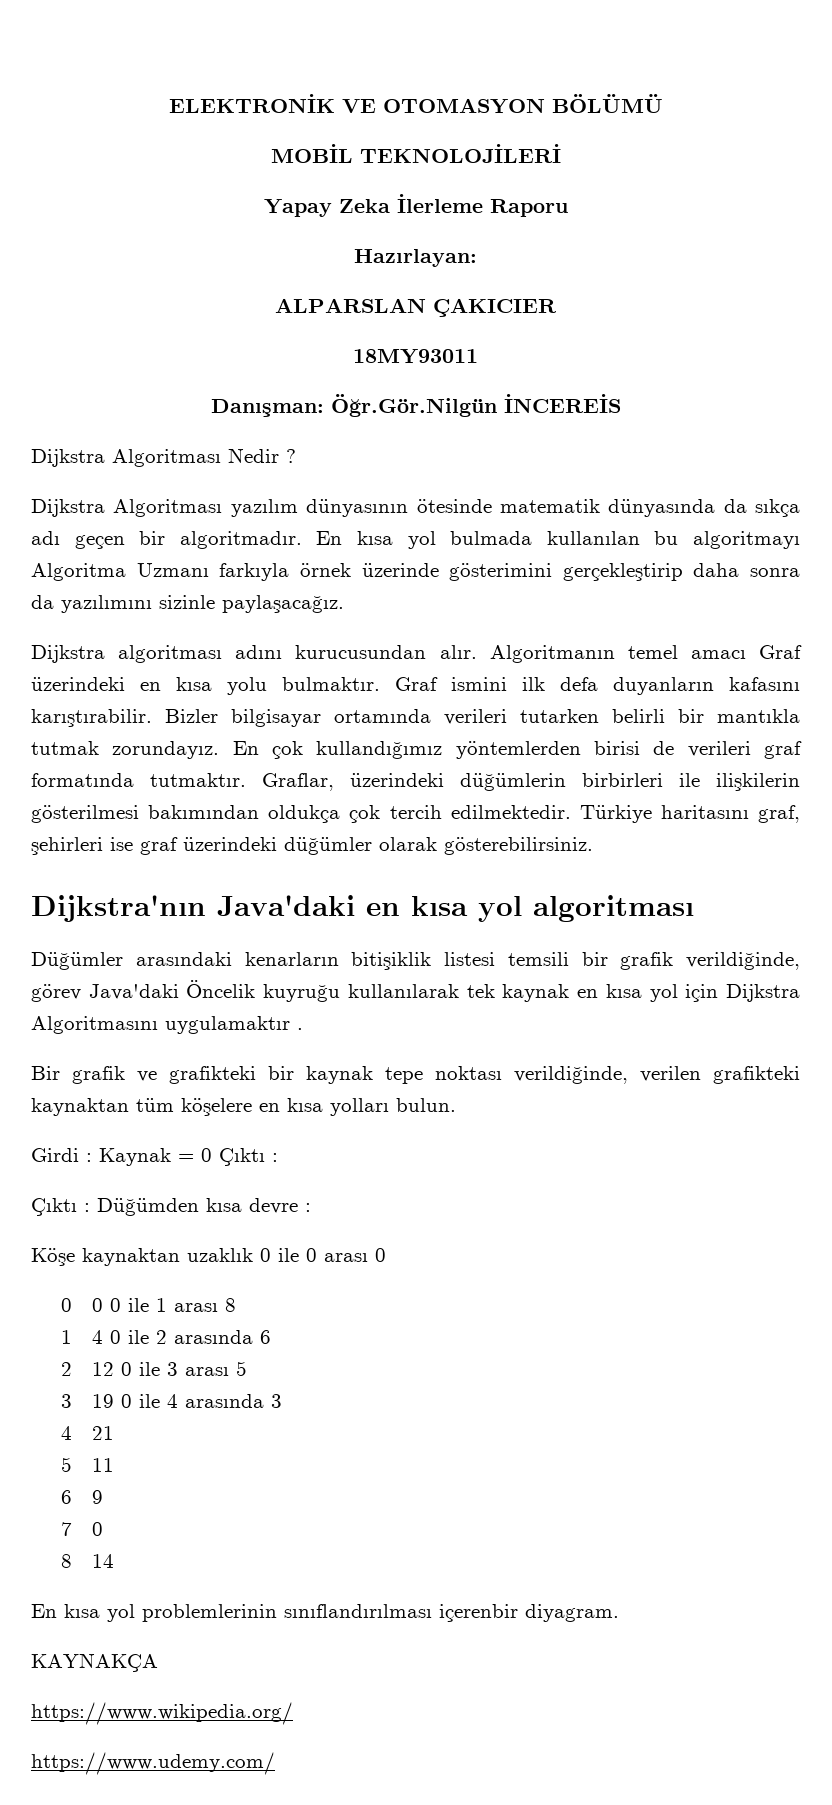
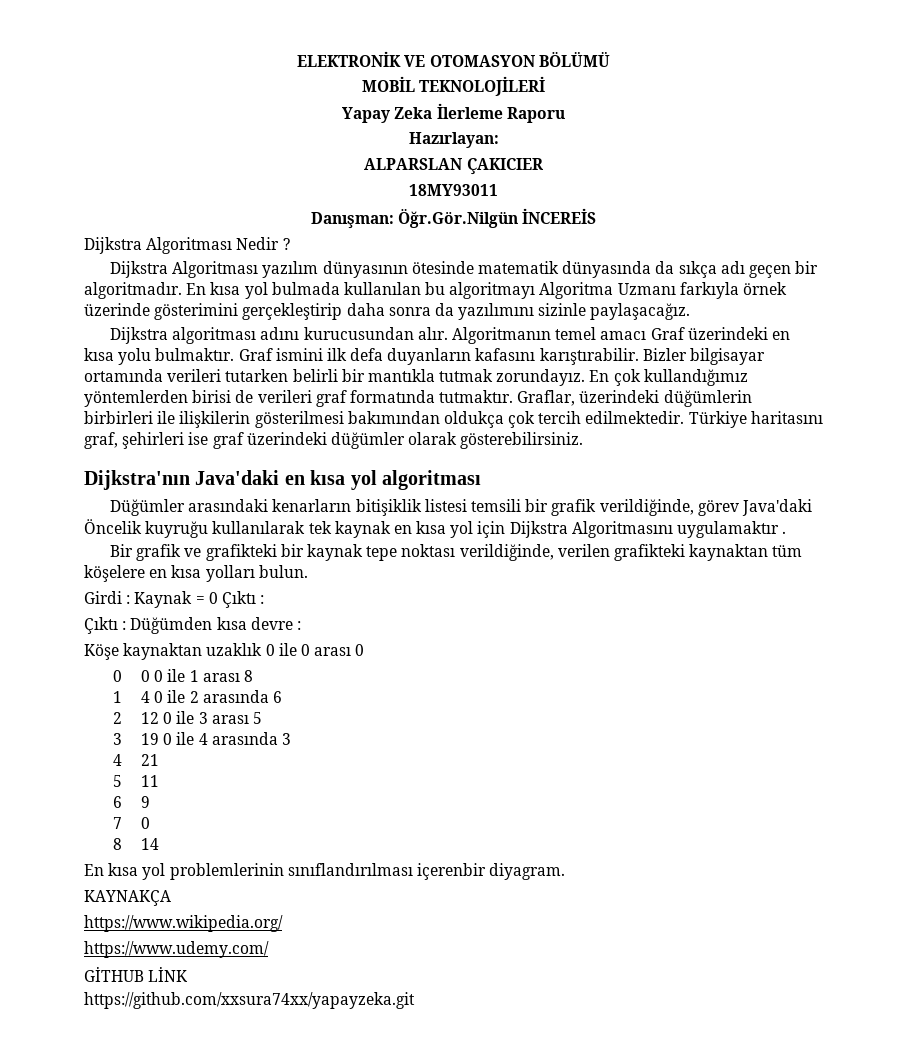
+ GİTHUB LİNK
+ https://github.com/xxsura74xx/yapayzeka.git

